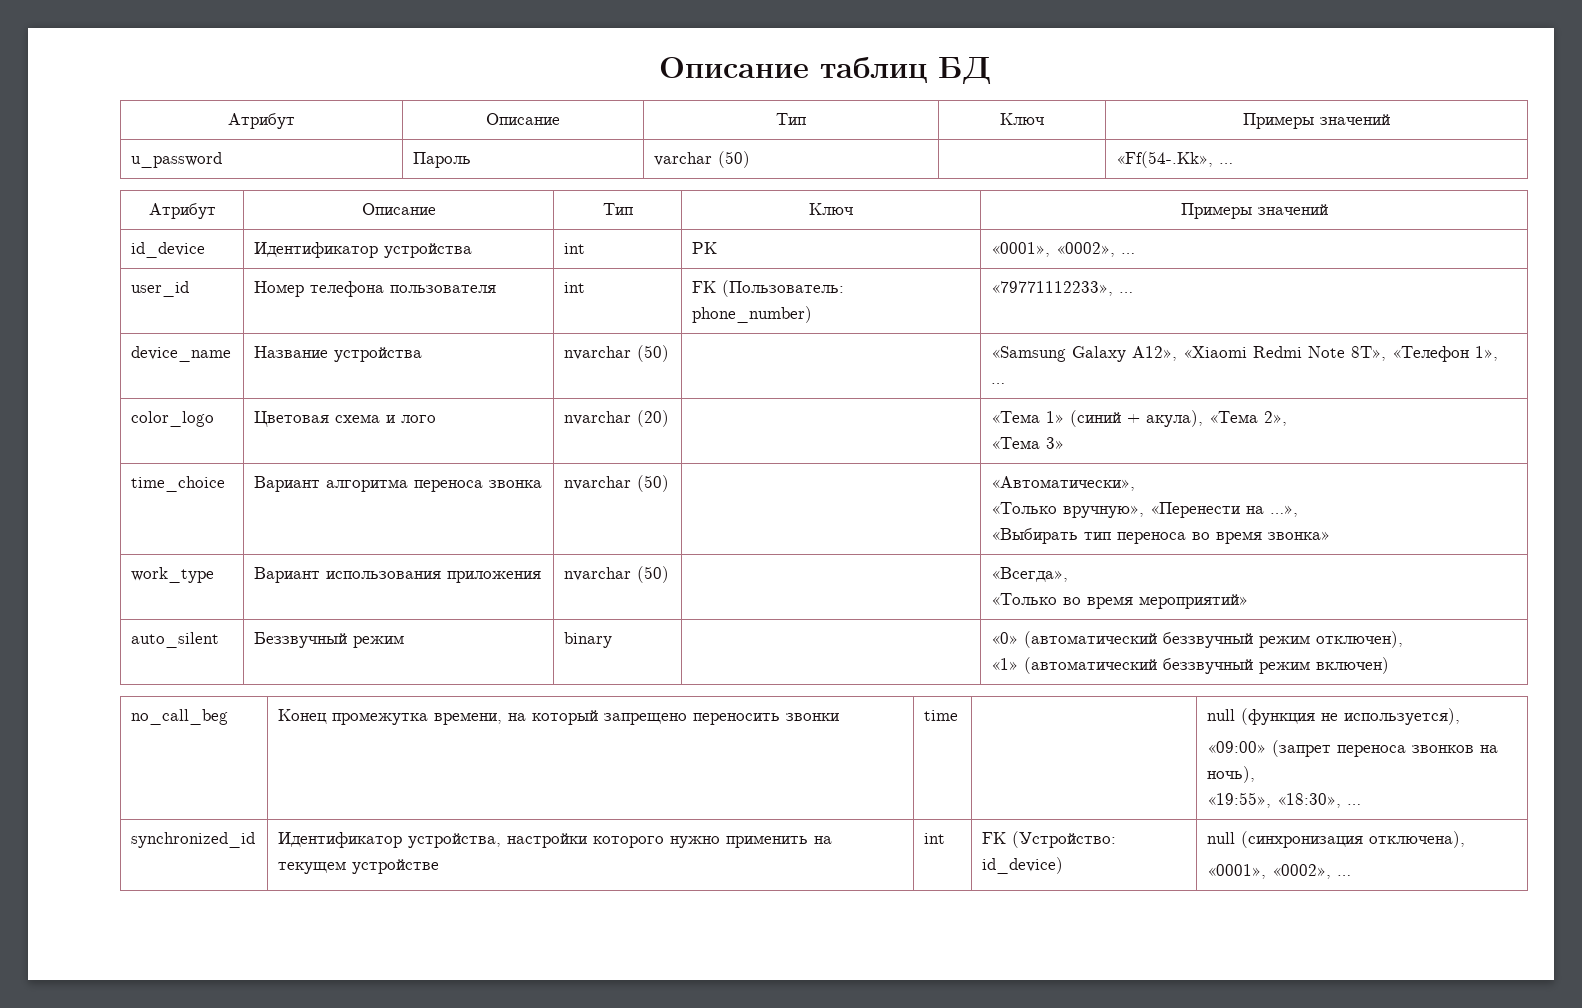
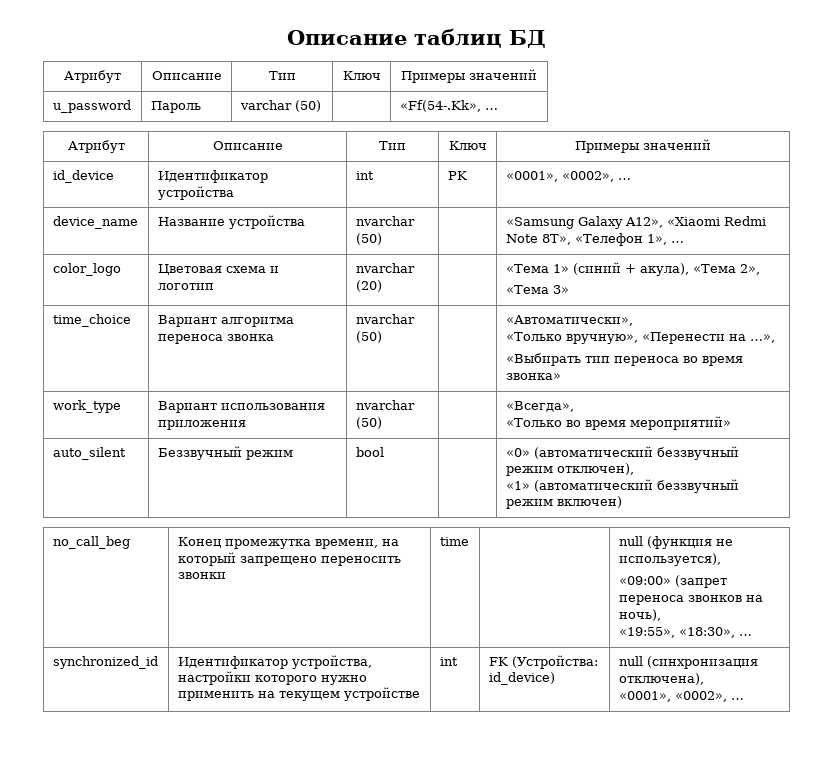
- user_id | Номер телефона пользователя | int | FK (Пользователь: phone_number) | «79771112233», …
- color_logo | Цветовая схема и лого | nvarchar (20) | | «Тема 1» (синий + акула), «Тема 2»,
+ color_logo | Цветовая схема и логотип | nvarchar (20) | | «Тема 1» (синий + акула), «Тема 2»,
- auto_silent | Беззвучный режим | binary | | «0» (автоматический беззвучный режим отключен),
+ auto_silent | Беззвучный режим | bool | | «0» (автоматический беззвучный режим отключен),
- synchronized_id | Идентификатор устройства, настройки которого нужно применить на текущем устройстве | int | FK (Устройство: id_device) | null (синхронизация отключена),
+ synchronized_id | Идентификатор устройства, настройки которого нужно применить на текущем устройстве | int | FK (Устройства: id_device) | null (синхронизация отключена),

